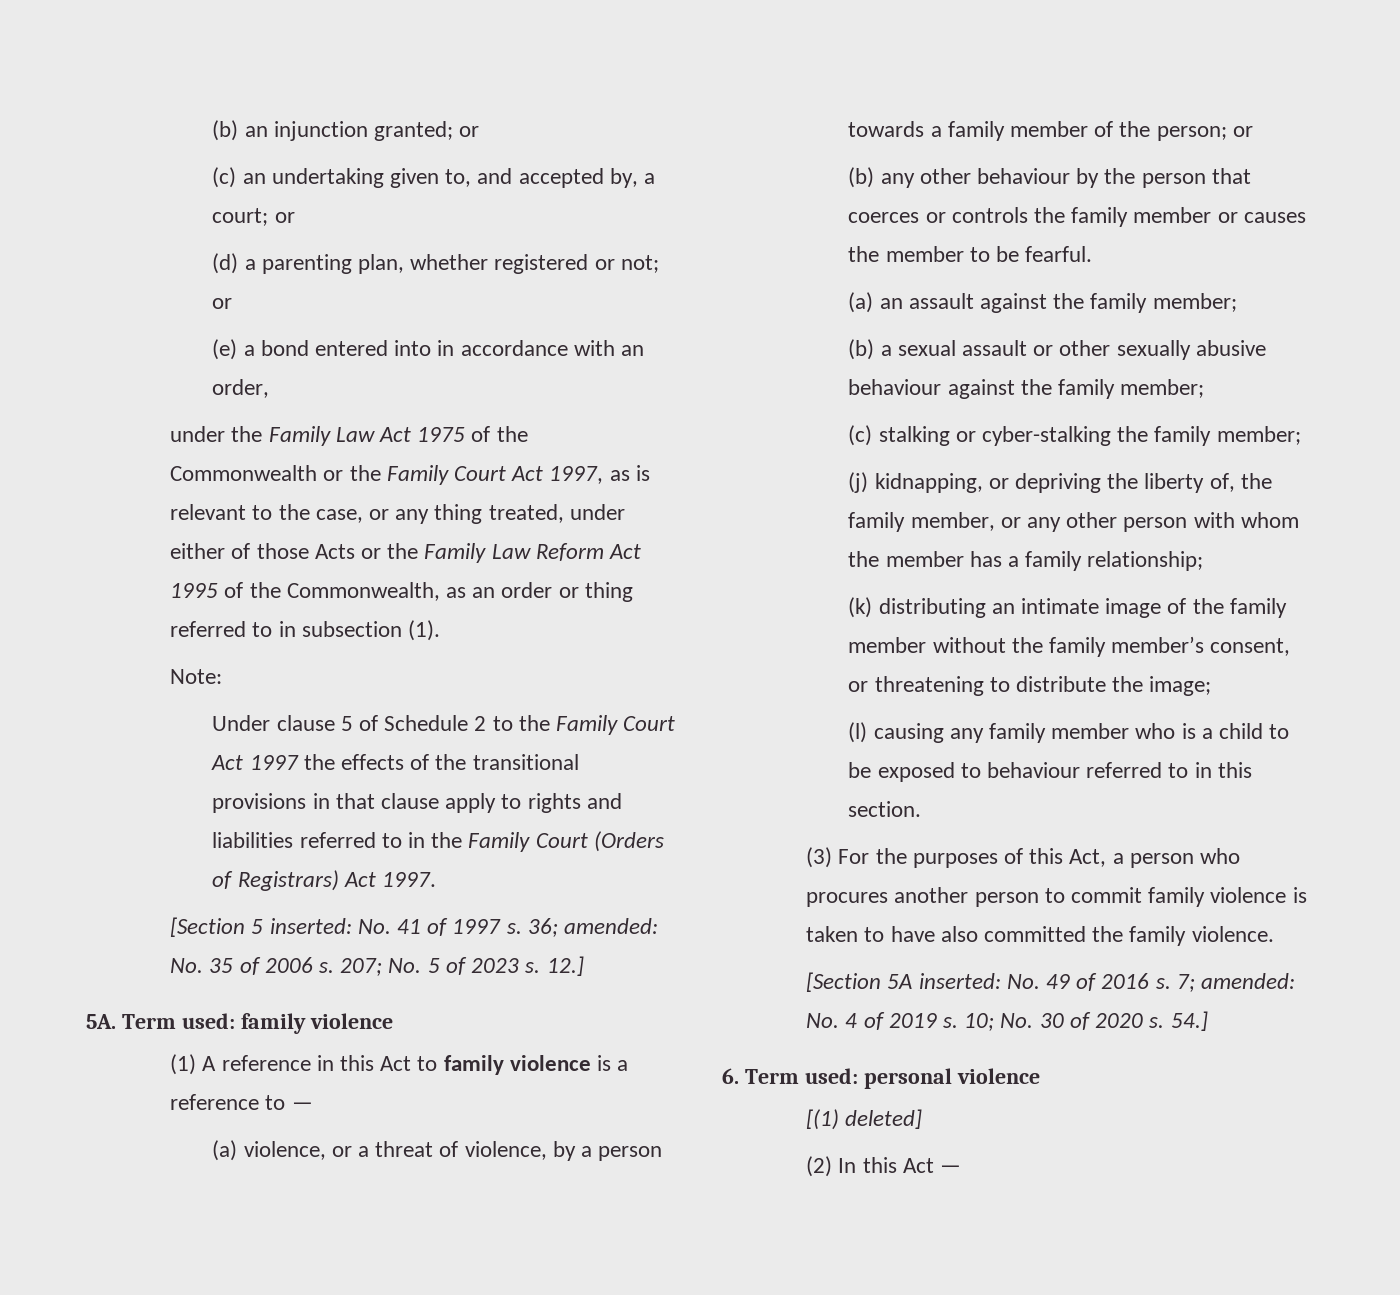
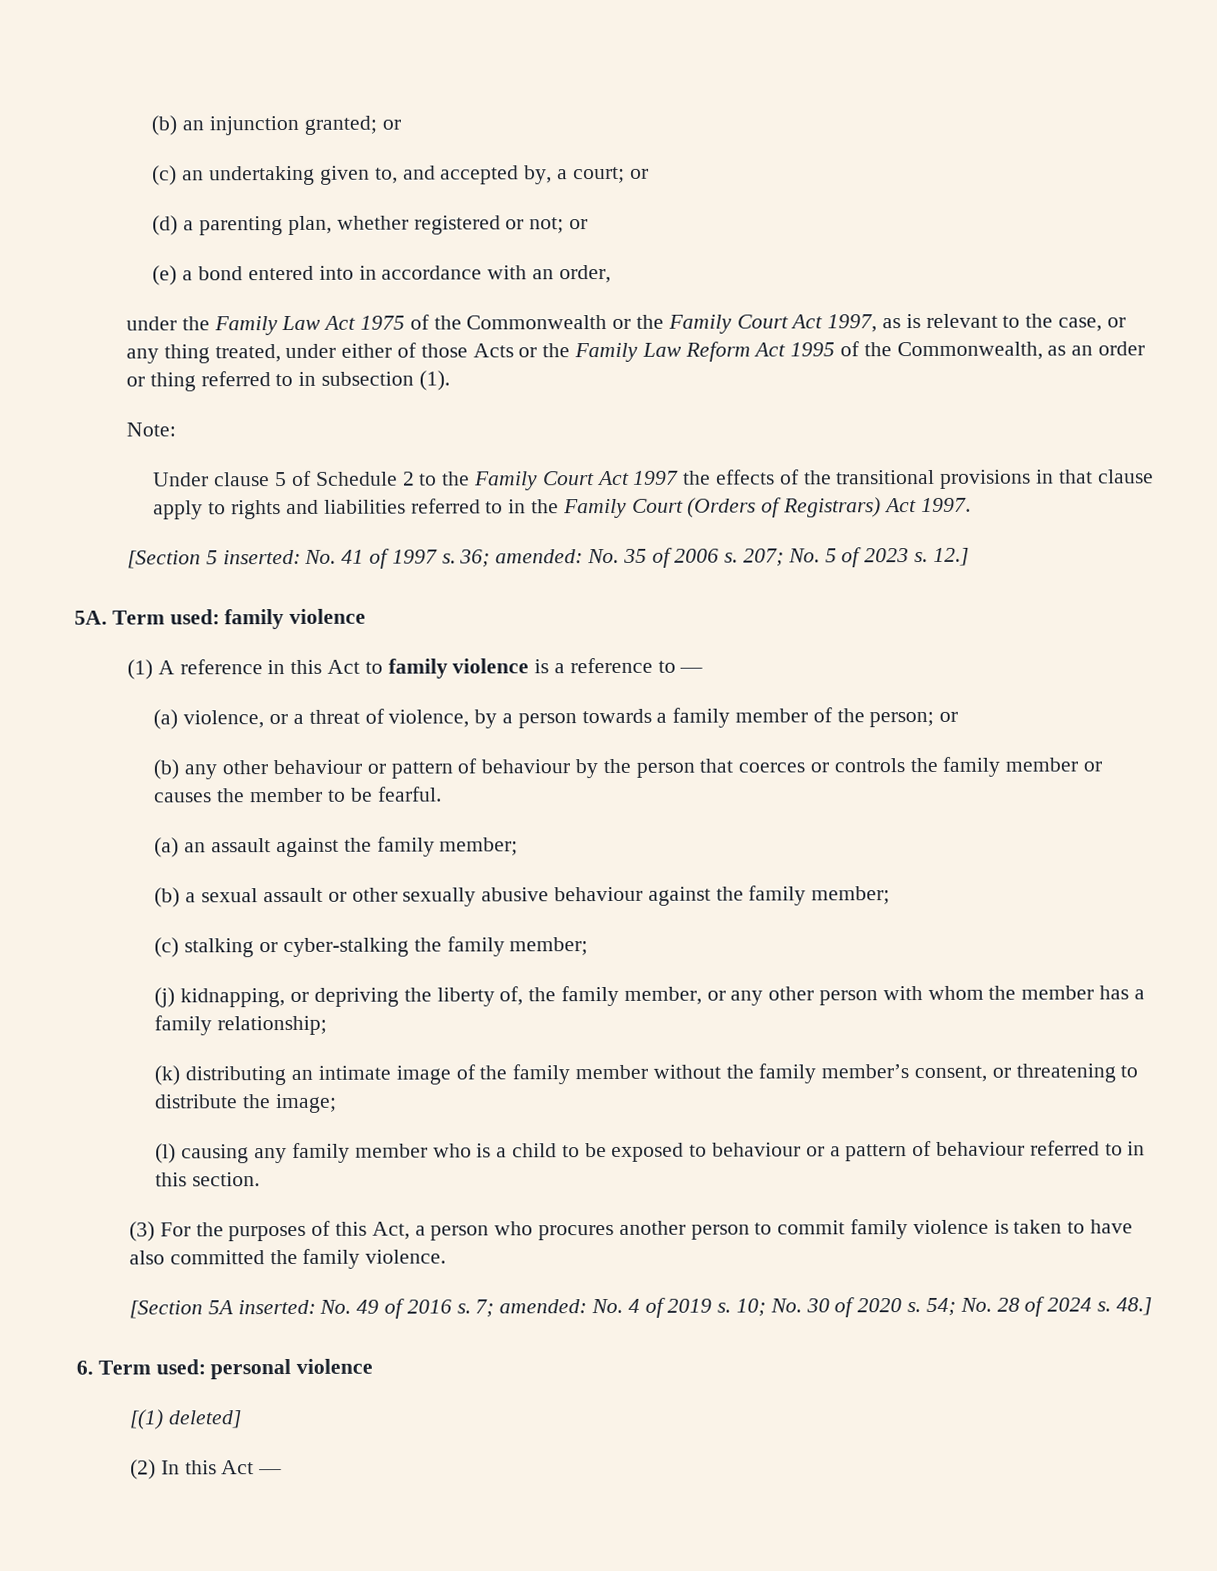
- (b) any other behaviour by the person that coerces or controls the family member or causes the member to be fearful.
+ (b) any other behaviour or pattern of behaviour by the person that coerces or controls the family member or causes the member to be fearful.
- (l) causing any family member who is a child to be exposed to behaviour referred to in this section.
+ (l) causing any family member who is a child to be exposed to behaviour or a pattern of behaviour referred to in this section.
- 54.]
+ 54; No. 28 of 2024 s. 48.]

